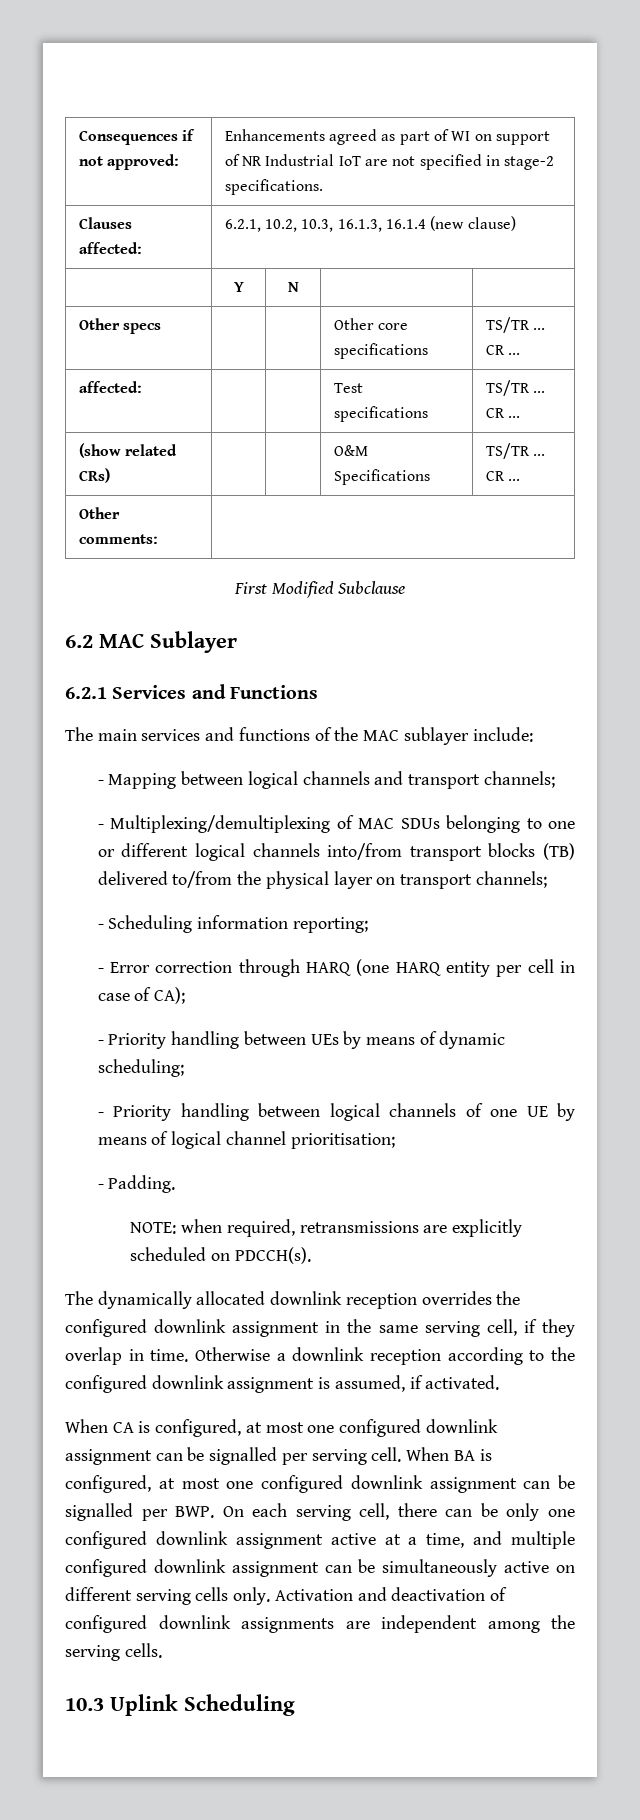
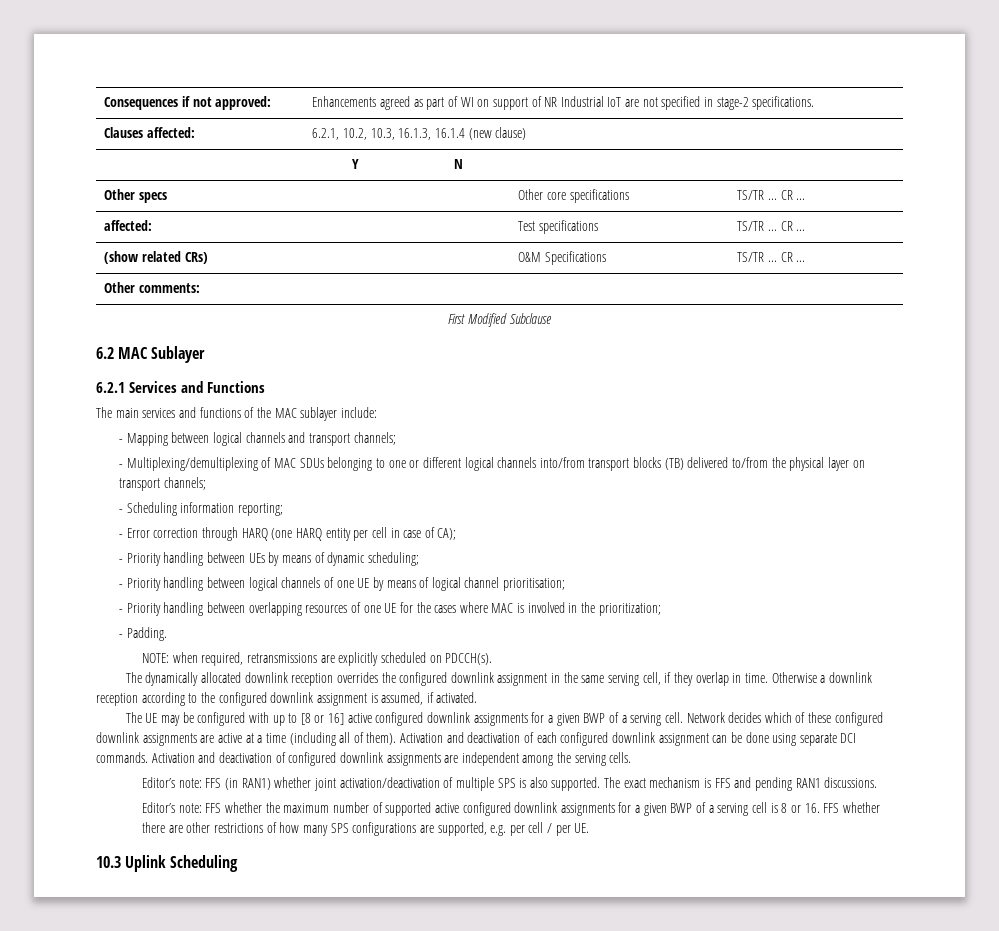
+ - Priority handling between overlapping resources of one UE for the cases where MAC is involved in the prioritization;
- When CA is configured, at most one configured downlink assignment can be signalled per serving cell. When BA is configured, at most one configured downlink assignment can be signalled per BWP. On each serving cell, there can be only one configured downlink assignment active at a time, and multiple configured downlink assignment can be simultaneously active on different serving cells only.
+ The UE may be configured with up to [8 or 16] active configured downlink assignments for a given BWP of a serving cell. Network decides which of these configured downlink assignments are active at a time (including all of them). Activation and deactivation of each configured downlink assignment can be done using separate DCI commands.
+ Editor’s note: FFS (in RAN1) whether joint activation/deactivation of multiple SPS is also supported. The exact mechanism is FFS and pending RAN1 discussions.
+ Editor’s note: FFS whether the maximum number of supported active configured downlink assignments for a given BWP of a serving cell is 8 or 16. FFS whether there are other restrictions of how many SPS configurations are supported, e.g. per cell / per UE.

